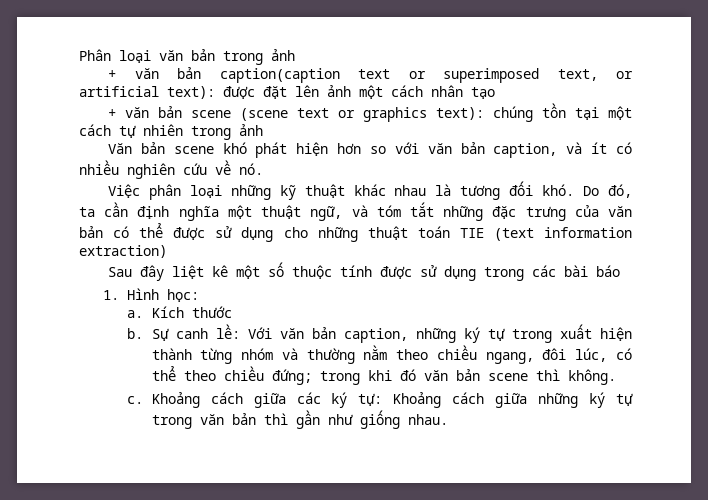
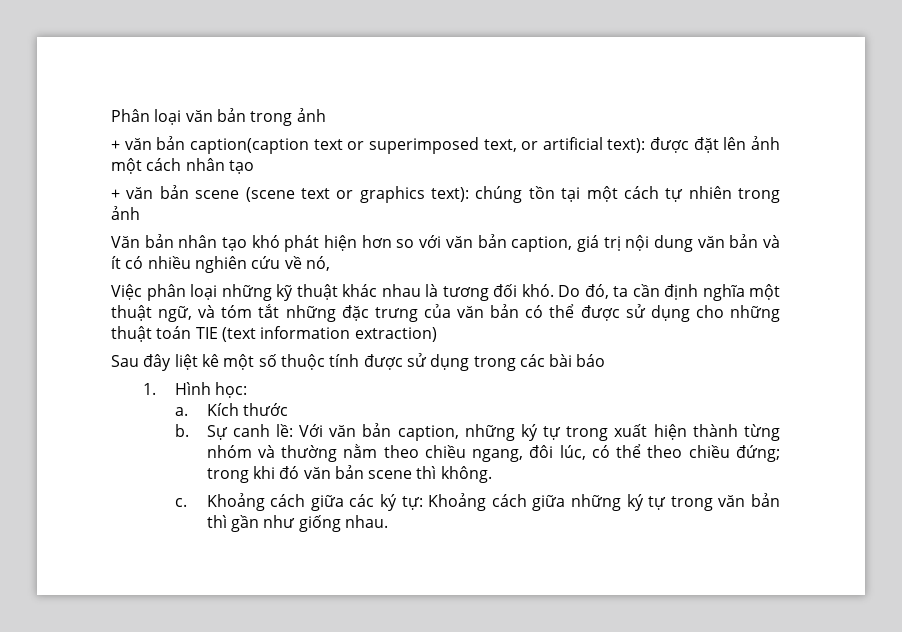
- Văn bản scene khó phát hiện hơn so với văn bản caption, và ít có nhiều nghiên cứu về nó.
+ Văn bản nhân tạo khó phát hiện hơn so với văn bản caption, giá trị nội dung văn bản và ít có nhiều nghiên cứu về nó,

